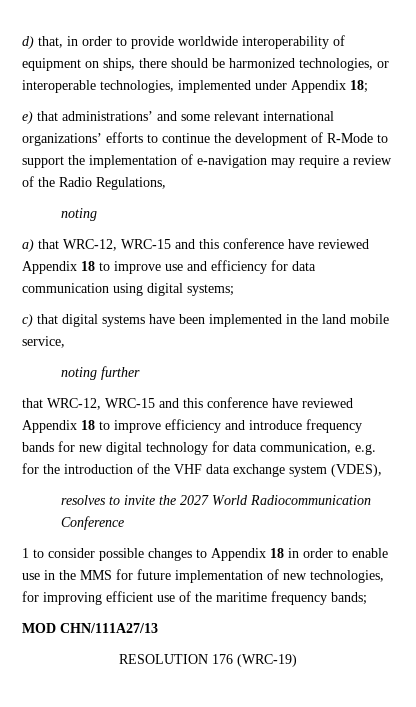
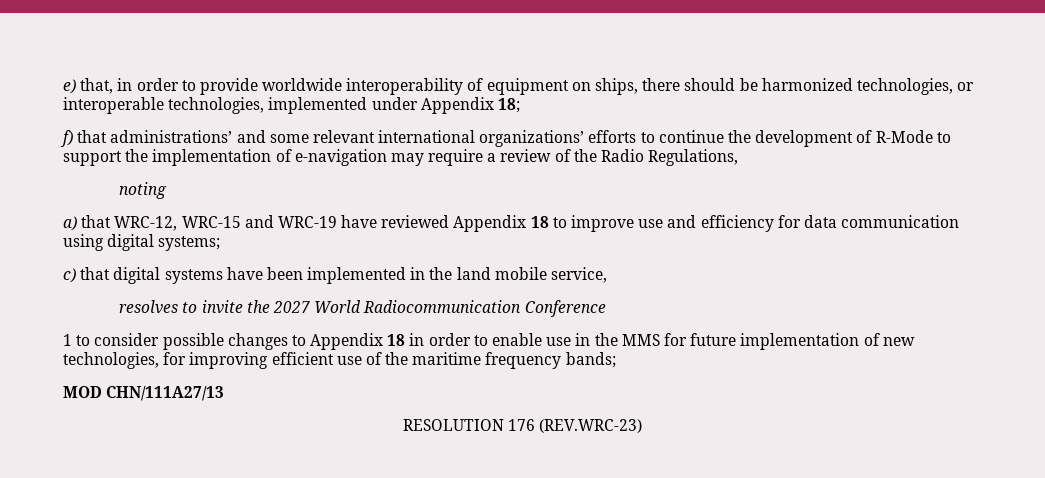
- d) that, in order to provide worldwide interoperability of equipment on ships, there should be harmonized technologies, or interoperable technologies, implemented under Appendix 18;
+ e) that, in order to provide worldwide interoperability of equipment on ships, there should be harmonized technologies, or interoperable technologies, implemented under Appendix 18;
- e) that administrations’ and some relevant international organizations’ efforts to continue the development of R-Mode to support the implementation of e-navigation may require a review of the Radio Regulations,
+ f) that administrations’ and some relevant international organizations’ efforts to continue the development of R-Mode to support the implementation of e-navigation may require a review of the Radio Regulations,
- a) that WRC-12, WRC-15 and this conference have reviewed Appendix 18 to improve use and efficiency for data communication using digital systems;
+ a) that WRC-12, WRC-15 and WRC-19 have reviewed Appendix 18 to improve use and efficiency for data communication using digital systems;
- noting further
- that WRC-12, WRC-15 and this conference have reviewed Appendix 18 to improve efficiency and introduce frequency bands for new digital technology for data communication, e.g. for the introduction of the VHF data exchange system (VDES),
- RESOLUTION 176 (WRC-19)
+ RESOLUTION 176 (REV.WRC-23)

